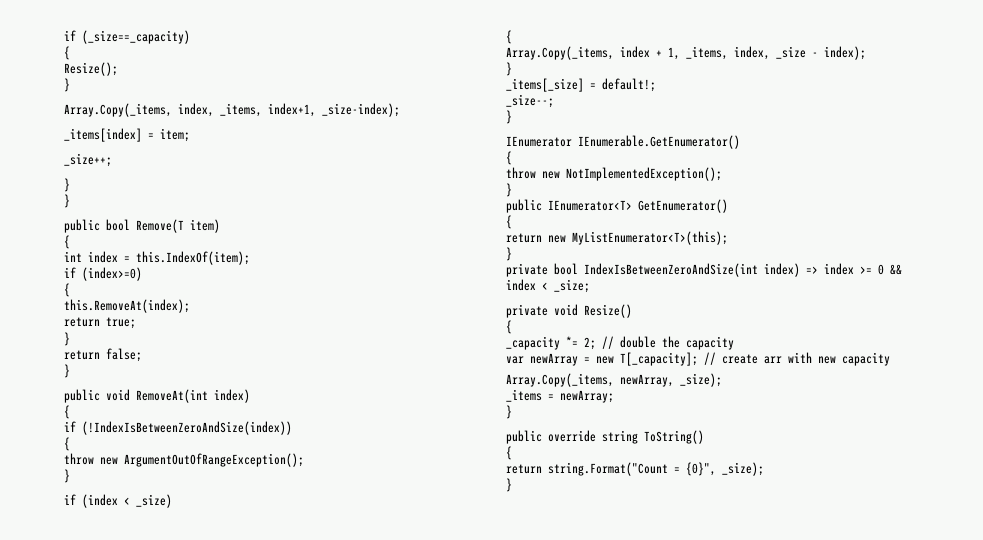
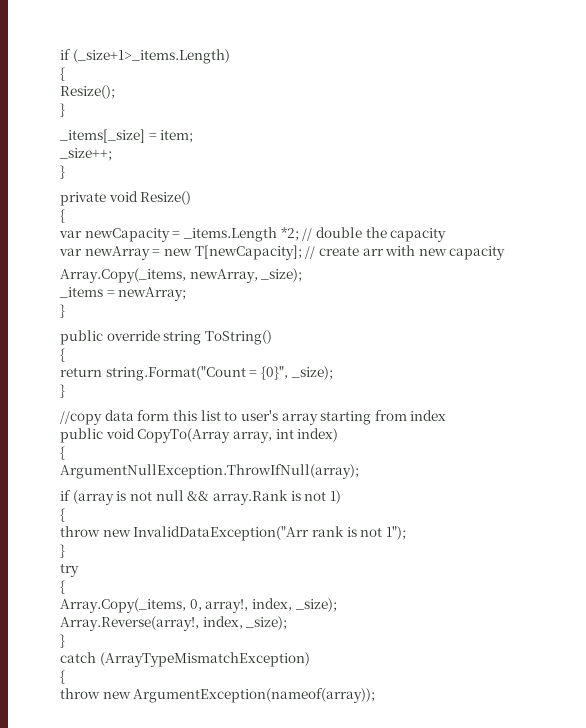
- if (_size==_capacity)
+ if (_size+1>_items.Length)
- Array.Copy(_items, index, _items, index+1, _size-index);
- _items[index] = item;
+ _items[_size] = item;
  _size++;
  }
- }
- public bool Remove(T item)
- {
- int index = this.IndexOf(item);
- if (index>=0)
- {
- this.RemoveAt(index);
- return true;
- }
- return false;
- }
- public void RemoveAt(int index)
- {
- if (!IndexIsBetweenZeroAndSize(index))
- {
- throw new ArgumentOutOfRangeException();
- }
- if (index < _size)
- {
- Array.Copy(_items, index + 1, _items, index, _size - index);
- }
- _items[_size] = default!;
- _size--;
- }
- IEnumerator IEnumerable.GetEnumerator()
- {
- throw new NotImplementedException();
- }
- public IEnumerator<T> GetEnumerator()
- {
- return new MyListEnumerator<T>(this);
- }
- private bool IndexIsBetweenZeroAndSize(int index) => index >= 0 && index < _size;
- _capacity *= 2; // double the capacity
+ var newCapacity = _items.Length *2; // double the capacity
- var newArray = new T[_capacity]; // create arr with new capacity
+ var newArray = new T[newCapacity]; // create arr with new capacity
+ //copy data form this list to user's array starting from index
+ public void CopyTo(Array array, int index)
+ {
+ ArgumentNullException.ThrowIfNull(array);
+ if (array is not null && array.Rank is not 1)
+ {
+ throw new InvalidDataException("Arr rank is not 1");
+ }
+ try
+ {
+ Array.Copy(_items, 0, array!, index, _size);
+ Array.Reverse(array!, index, _size);
+ }
+ catch (ArrayTypeMismatchException)
+ {
+ throw new ArgumentException(nameof(array));

